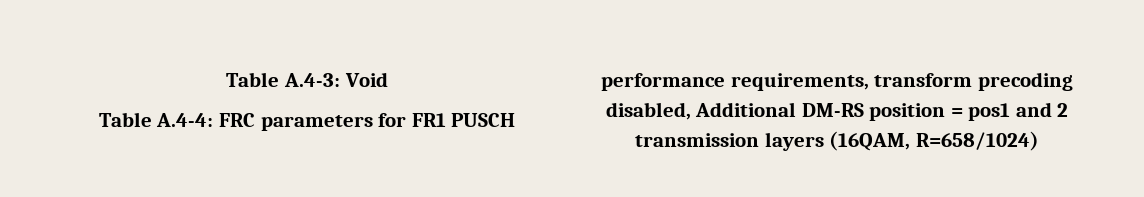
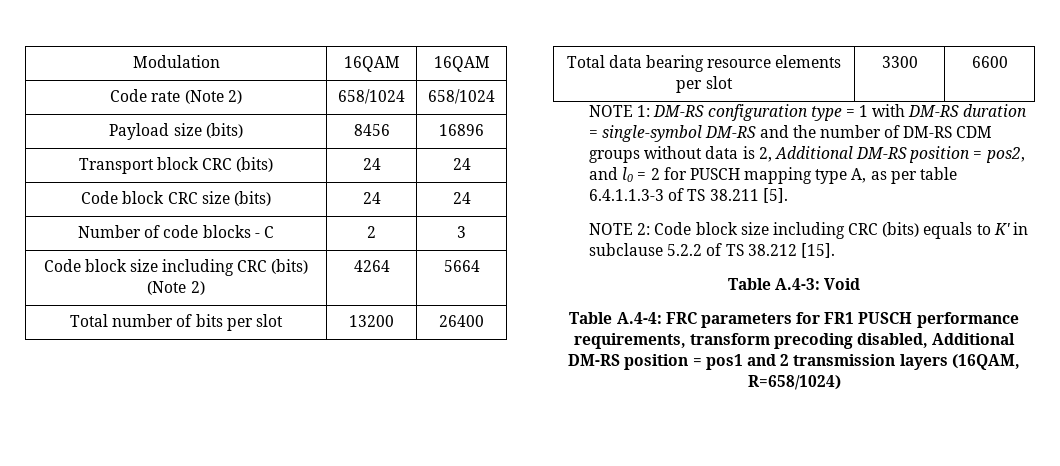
+ Modulation | 16QAM | 16QAM
+ Code rate (Note 2) | 658/1024 | 658/1024
+ Payload size (bits) | 8456 | 16896
+ Transport block CRC (bits) | 24 | 24
+ Code block CRC size (bits) | 24 | 24
+ Number of code blocks - C | 2 | 3
+ Code block size including CRC (bits) (Note 2) | 4264 | 5664
+ Total number of bits per slot | 13200 | 26400
+ Total data bearing resource elements per slot | 3300 | 6600
+ NOTE 1: DM-RS configuration type = 1 with DM-RS duration = single-symbol DM-RS and the number of DM-RS CDM groups without data is 2, Additional DM-RS position = pos2, and l0 = 2 for PUSCH mapping type A, as per table 6.4.1.1.3-3 of TS 38.211 [5].
+ NOTE 2: Code block size including CRC (bits) equals to K' in subclause 5.2.2 of TS 38.212 [15].

